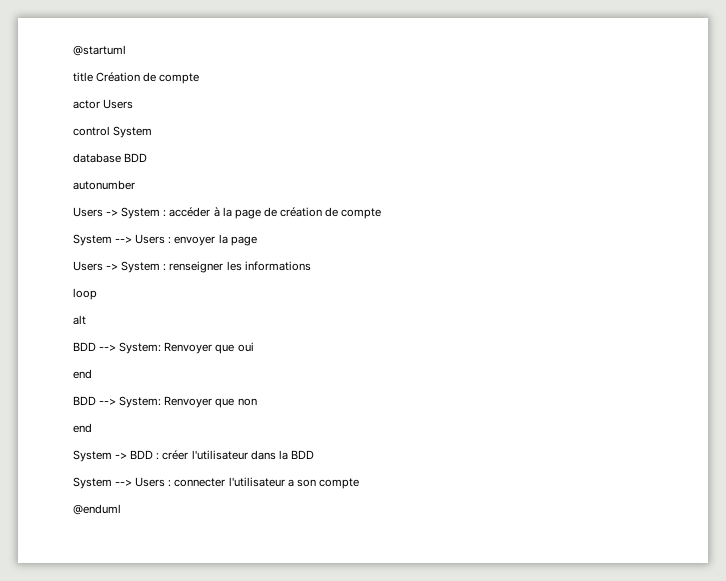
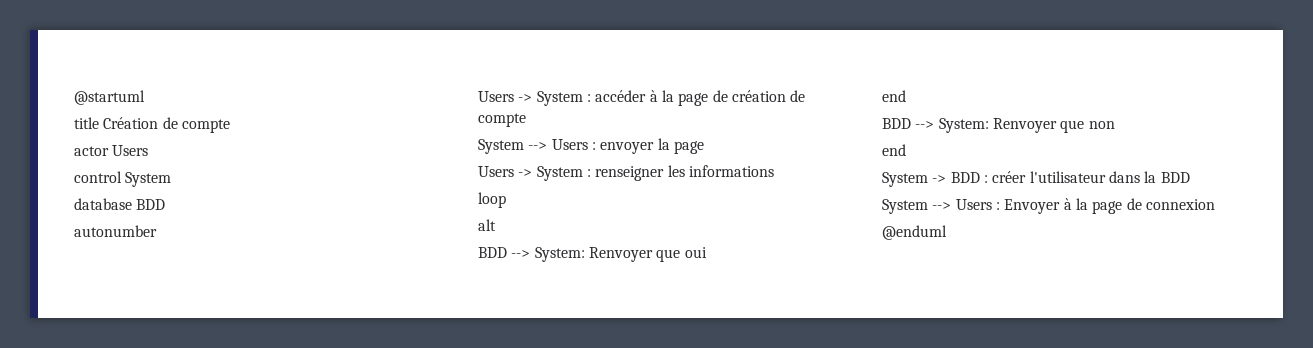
- System --> Users : connecter l'utilisateur a son compte
+ System --> Users : Envoyer à la page de connexion

